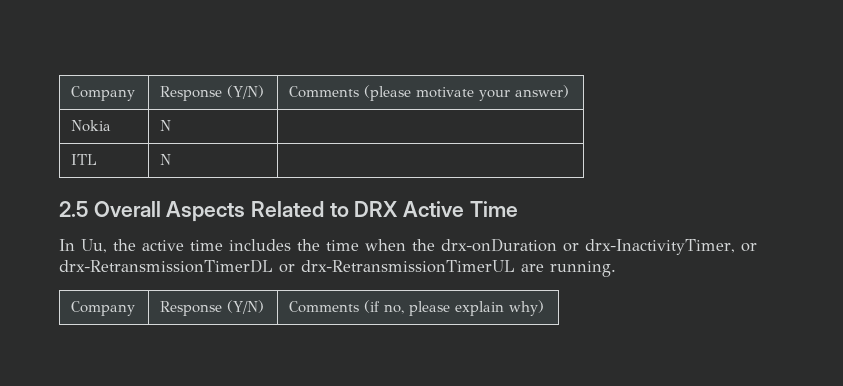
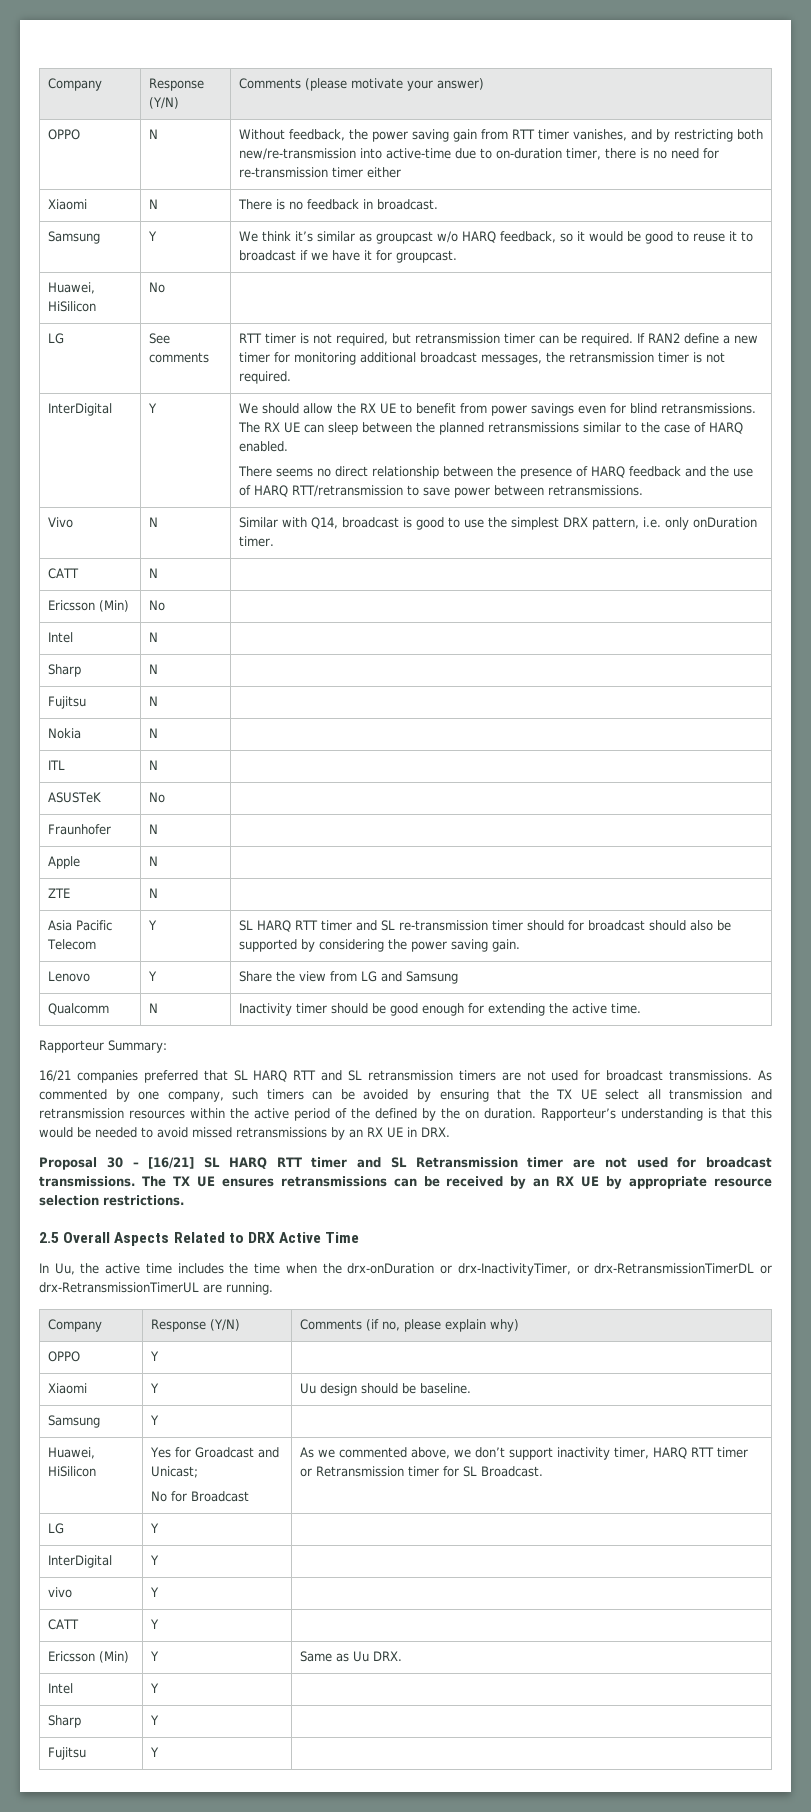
+ OPPO | N | Without feedback, the power saving gain from RTT timer vanishes, and by restricting both new/re-transmission into active-time due to on-duration timer, there is no need for re-transmission timer either
+ Xiaomi | N | There is no feedback in broadcast.
+ Samsung | Y | We think it’s similar as groupcast w/o HARQ feedback, so it would be good to reuse it to broadcast if we have it for groupcast.
+ Huawei, HiSilicon | No |
+ LG | See comments | RTT timer is not required, but retransmission timer can be required. If RAN2 define a new timer for monitoring additional broadcast messages, the retransmission timer is not required.
+ InterDigital | Y | We should allow the RX UE to benefit from power savings even for blind retransmissions. The RX UE can sleep between the planned retransmissions similar to the case of HARQ enabled.
+ There seems no direct relationship between the presence of HARQ feedback and the use of HARQ RTT/retransmission to save power between retransmissions.
+ Vivo | N | Similar with Q14, broadcast is good to use the simplest DRX pattern, i.e. only onDuration timer.
+ CATT | N |
+ Ericsson (Min) | No |
+ Intel | N |
+ Sharp | N |
+ Fujitsu | N |
  Nokia | N |
  ITL | N |
+ ASUSTeK | No |
+ Fraunhofer | N |
+ Apple | N |
+ ZTE | N |
+ Asia Pacific Telecom | Y | SL HARQ RTT timer and SL re-transmission timer should for broadcast should also be supported by considering the power saving gain.
+ Lenovo | Y | Share the view from LG and Samsung
+ Qualcomm | N | Inactivity timer should be good enough for extending the active time.
+ Rapporteur Summary:
+ 16/21 companies preferred that SL HARQ RTT and SL retransmission timers are not used for broadcast transmissions. As commented by one company, such timers can be avoided by ensuring that the TX UE select all transmission and retransmission resources within the active period of the defined by the on duration. Rapporteur’s understanding is that this would be needed to avoid missed retransmissions by an RX UE in DRX.
+ Proposal 30 – [16/21] SL HARQ RTT timer and SL Retransmission timer are not used for broadcast transmissions. The TX UE ensures retransmissions can be received by an RX UE by appropriate resource selection restrictions.
+ OPPO | Y |
+ Xiaomi | Y | Uu design should be baseline.
+ Samsung | Y |
+ Huawei, HiSilicon | Yes for Groadcast and Unicast;
+ No for Broadcast | As we commented above, we don’t support inactivity timer, HARQ RTT timer or Retransmission timer for SL Broadcast.
+ LG | Y |
+ InterDigital | Y |
+ vivo | Y |
+ CATT | Y |
+ Ericsson (Min) | Y | Same as Uu DRX.
+ Intel | Y |
+ Sharp | Y |
+ Fujitsu | Y |

